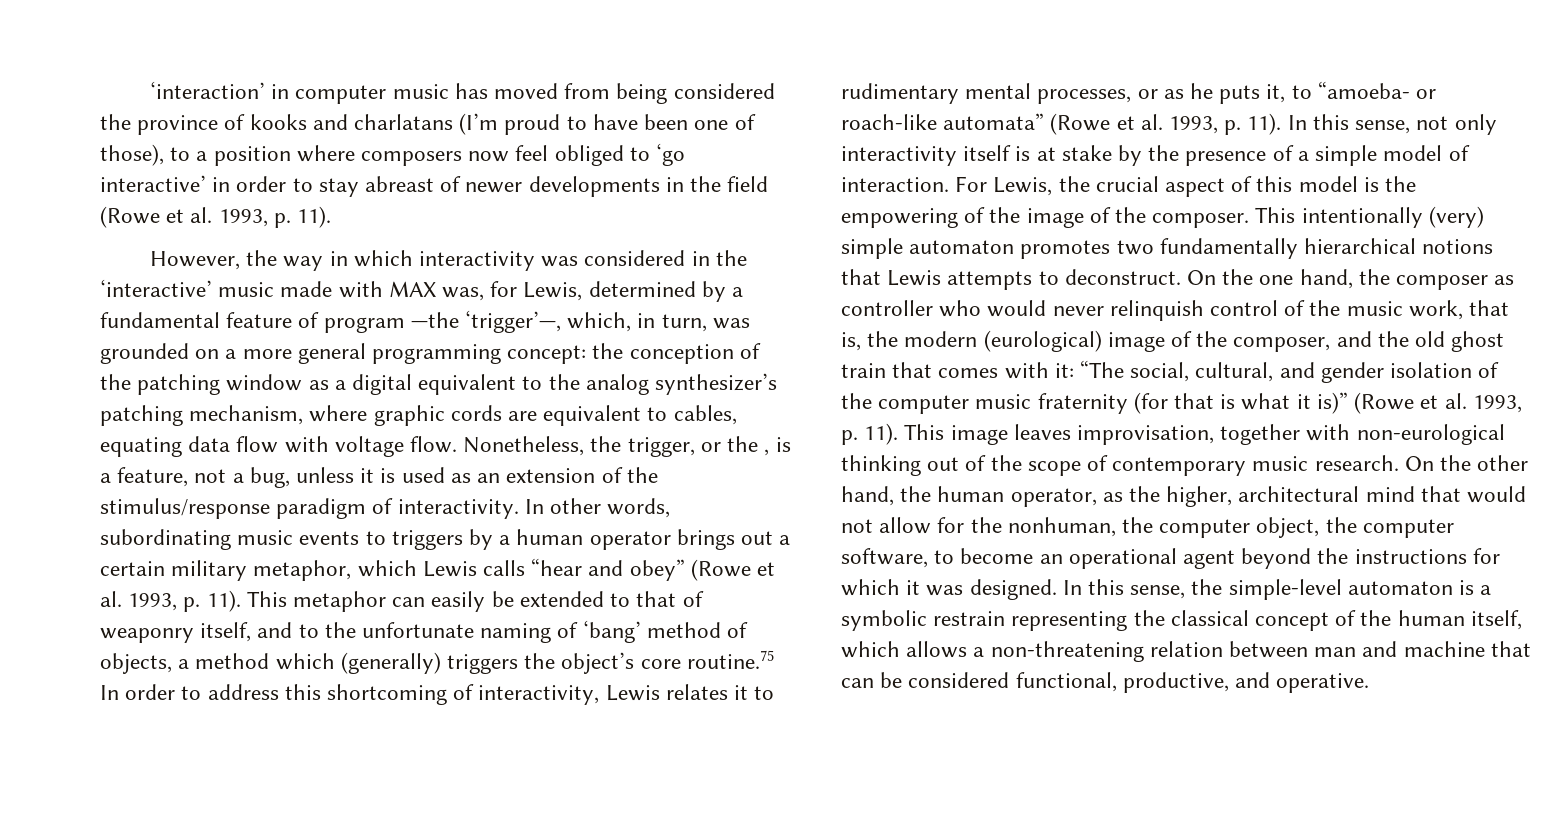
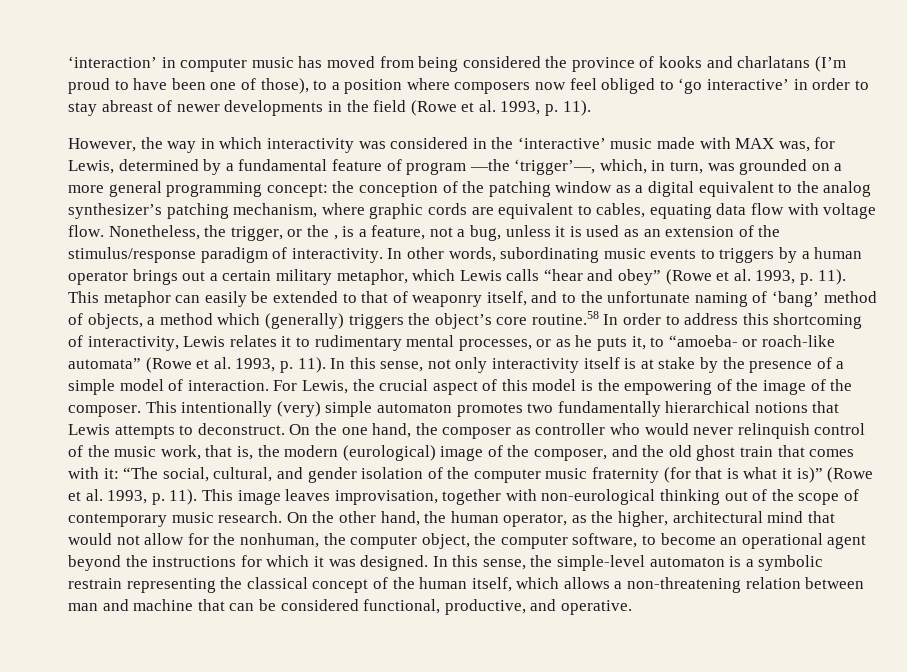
- This metaphor can easily be extended to that of weaponry itself, and to the unfortunate naming of ‘bang’ method of objects, a method which (generally) triggers the object’s core routine.75 In order to address this shortcoming of interactivity, Lewis relates it to rudimentary mental processes, or as he puts it, to “amoeba- or roach-like automata” (Rowe et al. 1993, p. 11).
+ This metaphor can easily be extended to that of weaponry itself, and to the unfortunate naming of ‘bang’ method of objects, a method which (generally) triggers the object’s core routine.58 In order to address this shortcoming of interactivity, Lewis relates it to rudimentary mental processes, or as he puts it, to “amoeba- or roach-like automata” (Rowe et al. 1993, p. 11).

